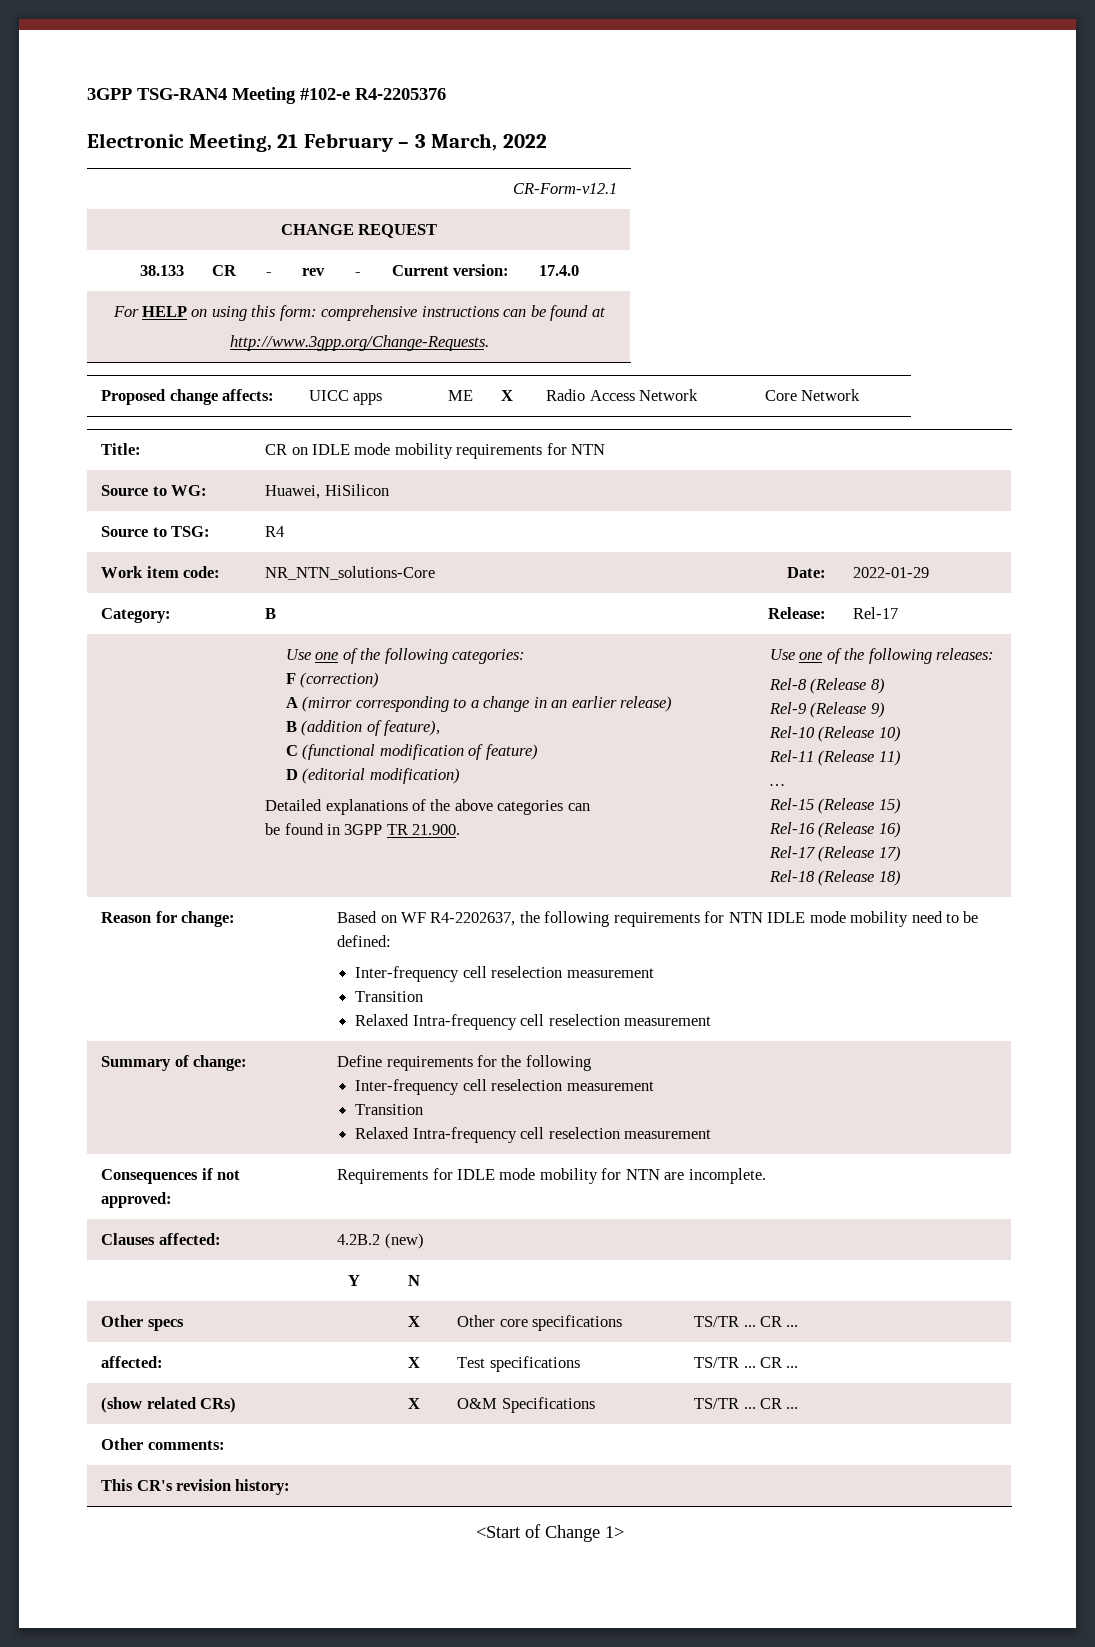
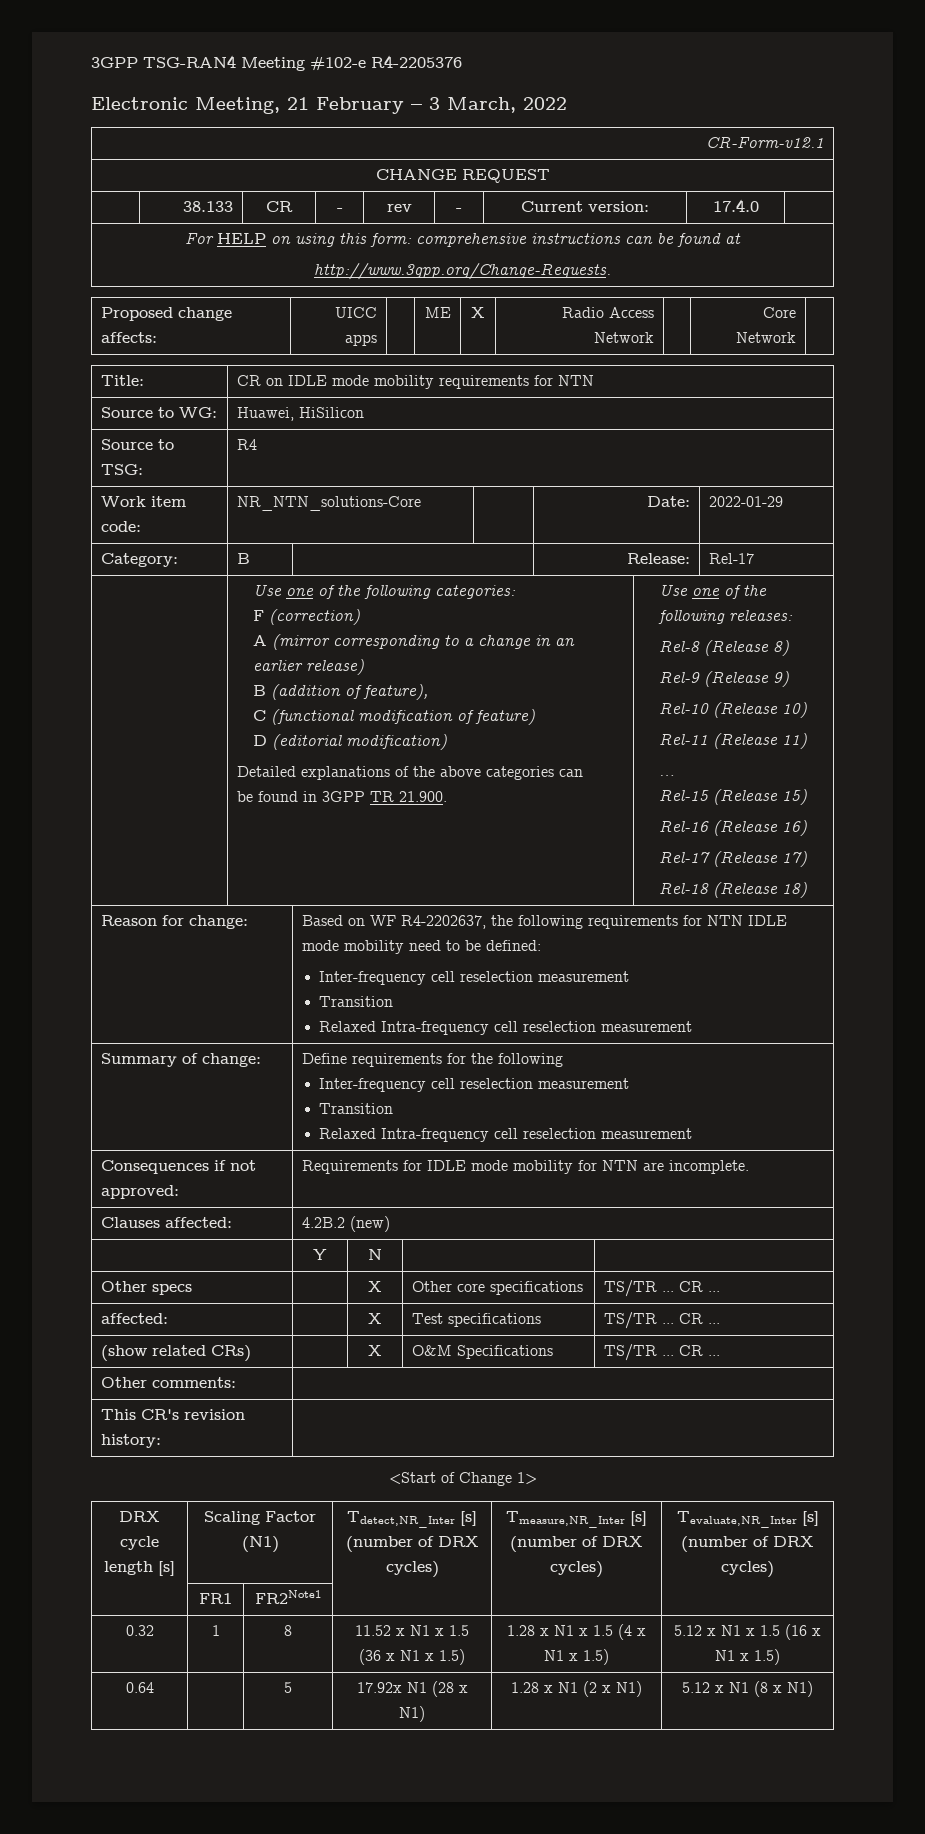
+ DRX cycle length [s] | Scaling Factor (N1) | Tdetect,NR_Inter [s] (number of DRX cycles) | Tmeasure,NR_Inter [s] (number of DRX cycles) | Tevaluate,NR_Inter [s] (number of DRX cycles)
+ | FR1 | FR2Note1 | | |
+ 0.32 | 1 | 8 | 11.52 x N1 x 1.5 (36 x N1 x 1.5) | 1.28 x N1 x 1.5 (4 x N1 x 1.5) | 5.12 x N1 x 1.5 (16 x N1 x 1.5)
+ 0.64 | | 5 | 17.92x N1 (28 x N1) | 1.28 x N1 (2 x N1) | 5.12 x N1 (8 x N1)

